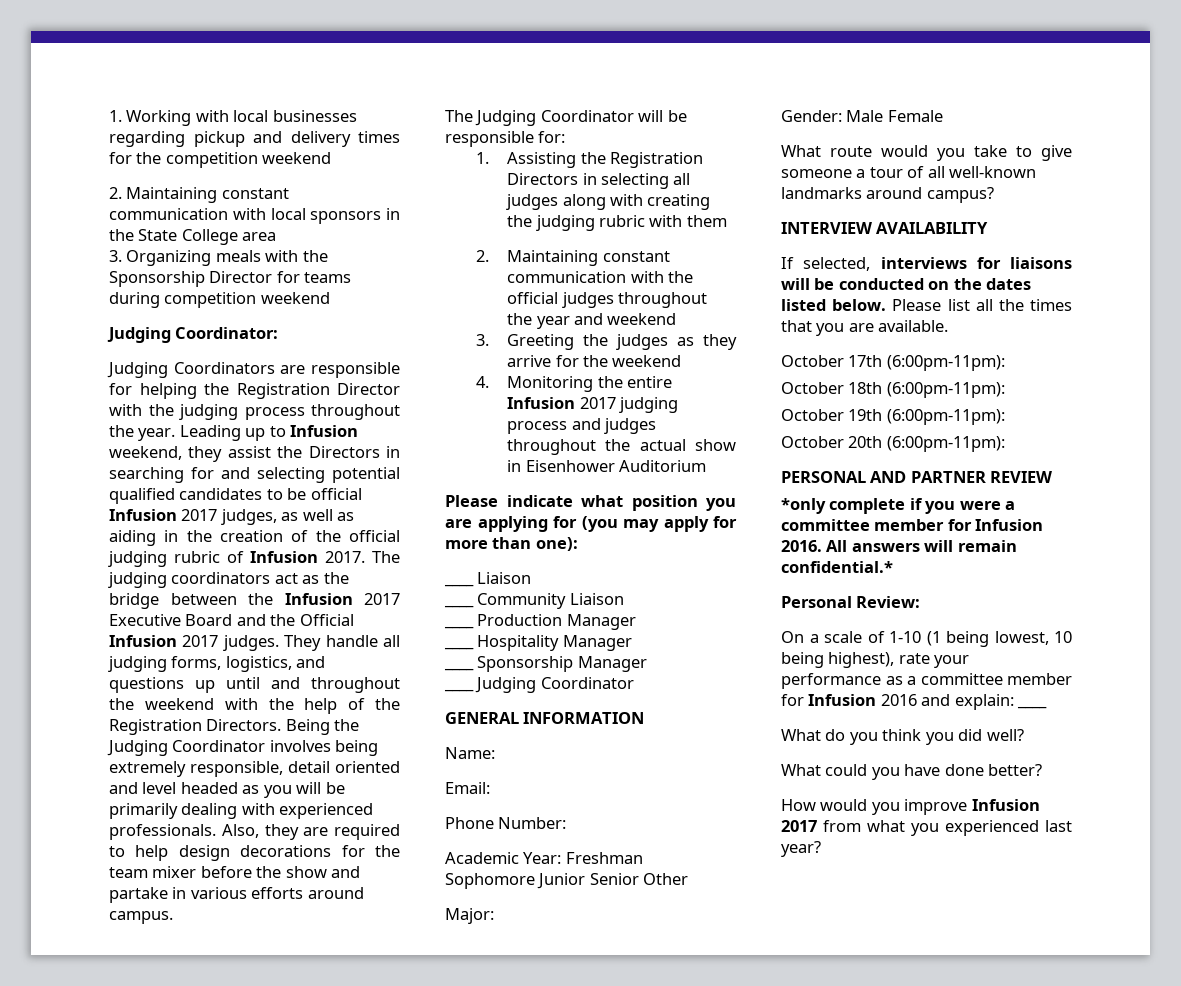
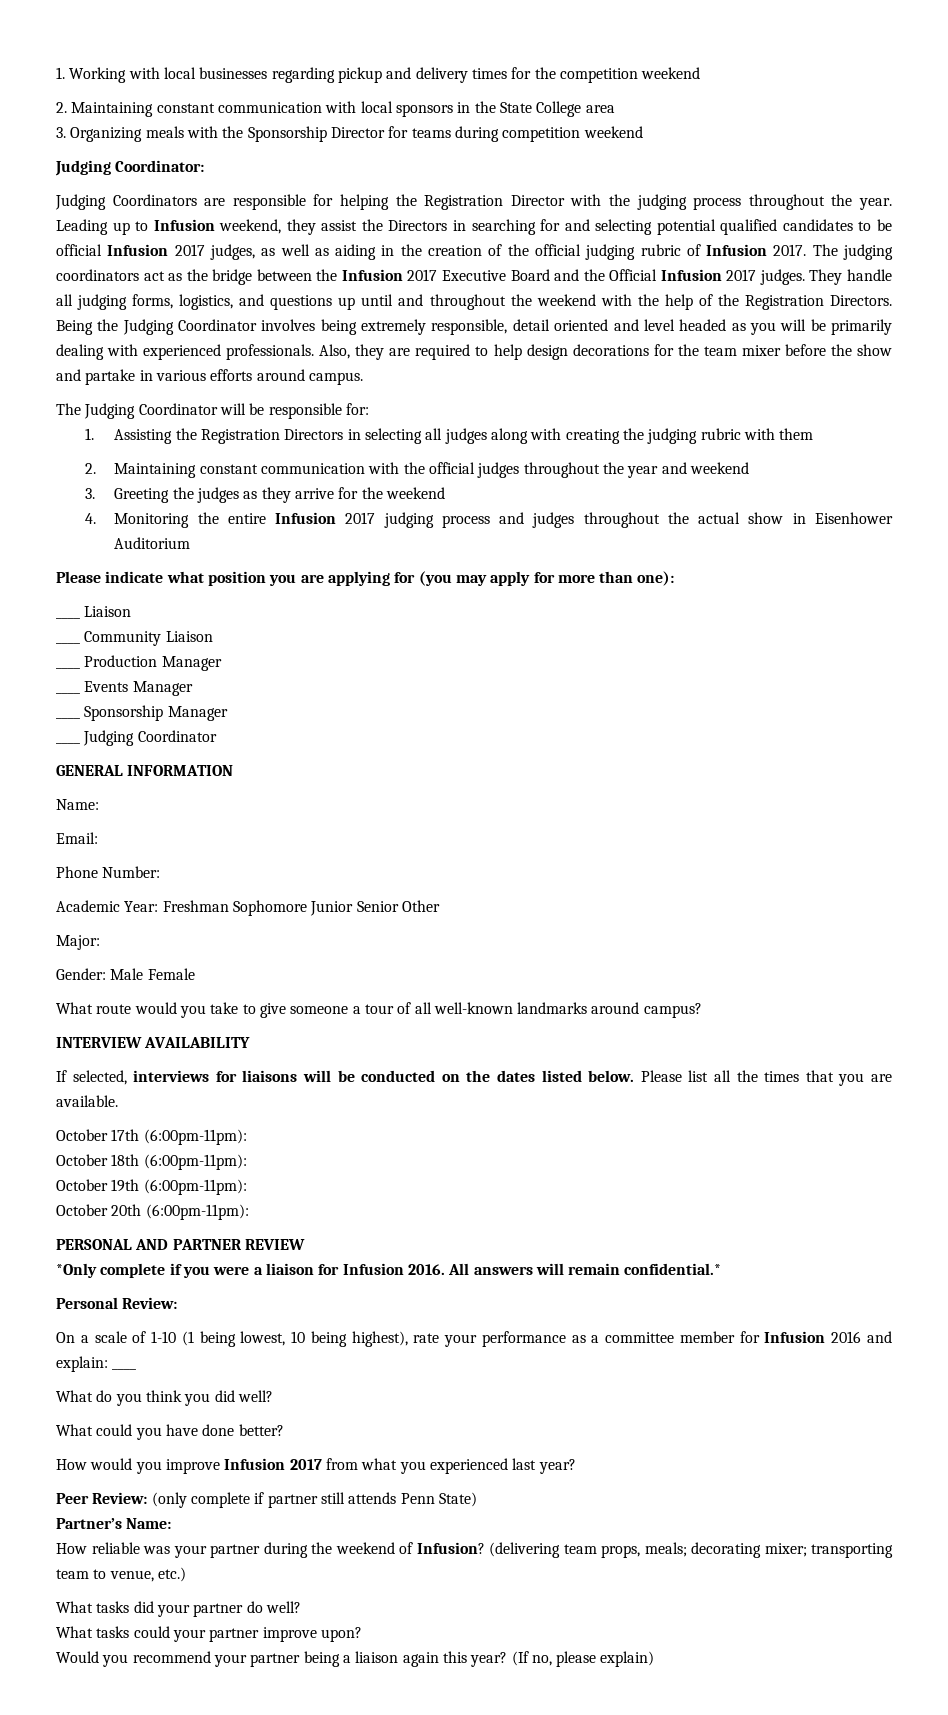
- ____ Hospitality Manager
+ ____ Events Manager
- *only complete if you were a committee member for Infusion 2016.
+ *Only complete if you were a liaison for Infusion 2016.
+ Peer Review: (only complete if partner still attends Penn State)
+ Partner’s Name:
+ How reliable was your partner during the weekend of Infusion? (delivering team props, meals; decorating mixer; transporting team to venue, etc.)
+ What tasks did your partner do well?
+ What tasks could your partner improve upon?
+ Would you recommend your partner being a liaison again this year? (If no, please explain)

